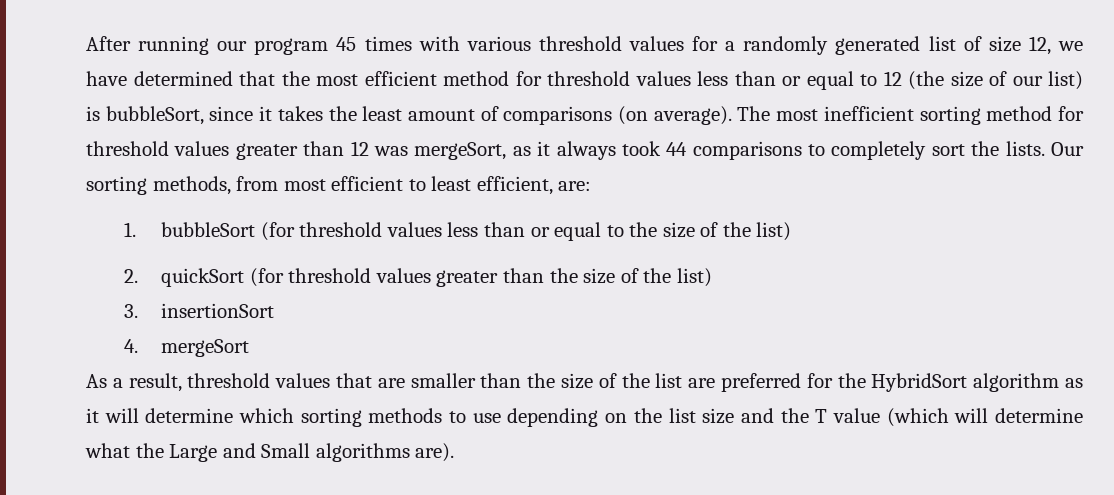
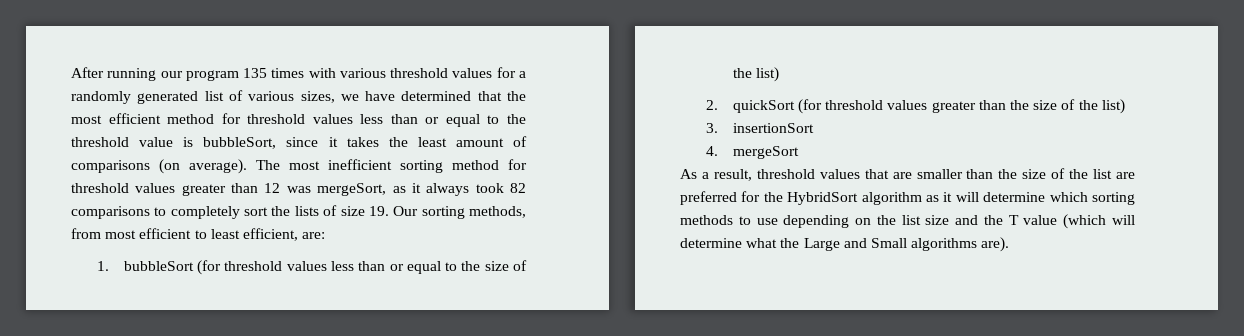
- After running our program 45 times with various threshold values for a randomly generated list of size 12, we have determined that the most efficient method for threshold values less than or equal to 12 (the size of our list) is bubbleSort, since it takes the least amount of comparisons (on average).
+ After running our program 135 times with various threshold values for a randomly generated list of various sizes, we have determined that the most efficient method for threshold values less than or equal to the threshold value is bubbleSort, since it takes the least amount of comparisons (on average).
- The most inefficient sorting method for threshold values greater than 12 was mergeSort, as it always took 44 comparisons to completely sort the lists. Our sorting methods, from most efficient to least efficient, are:
+ The most inefficient sorting method for threshold values greater than 12 was mergeSort, as it always took 82 comparisons to completely sort the lists of size 19. Our sorting methods, from most efficient to least efficient, are:

